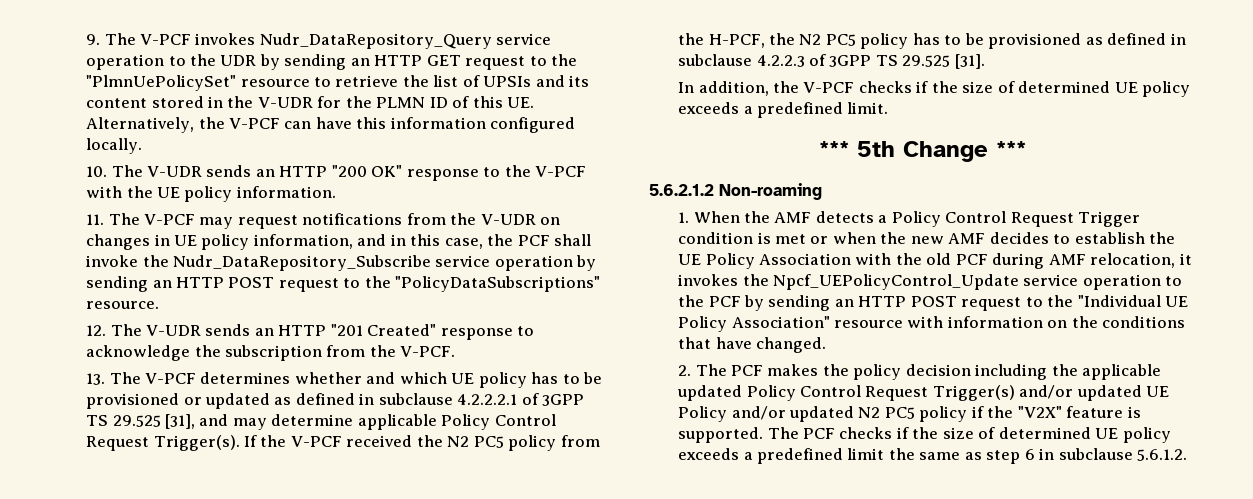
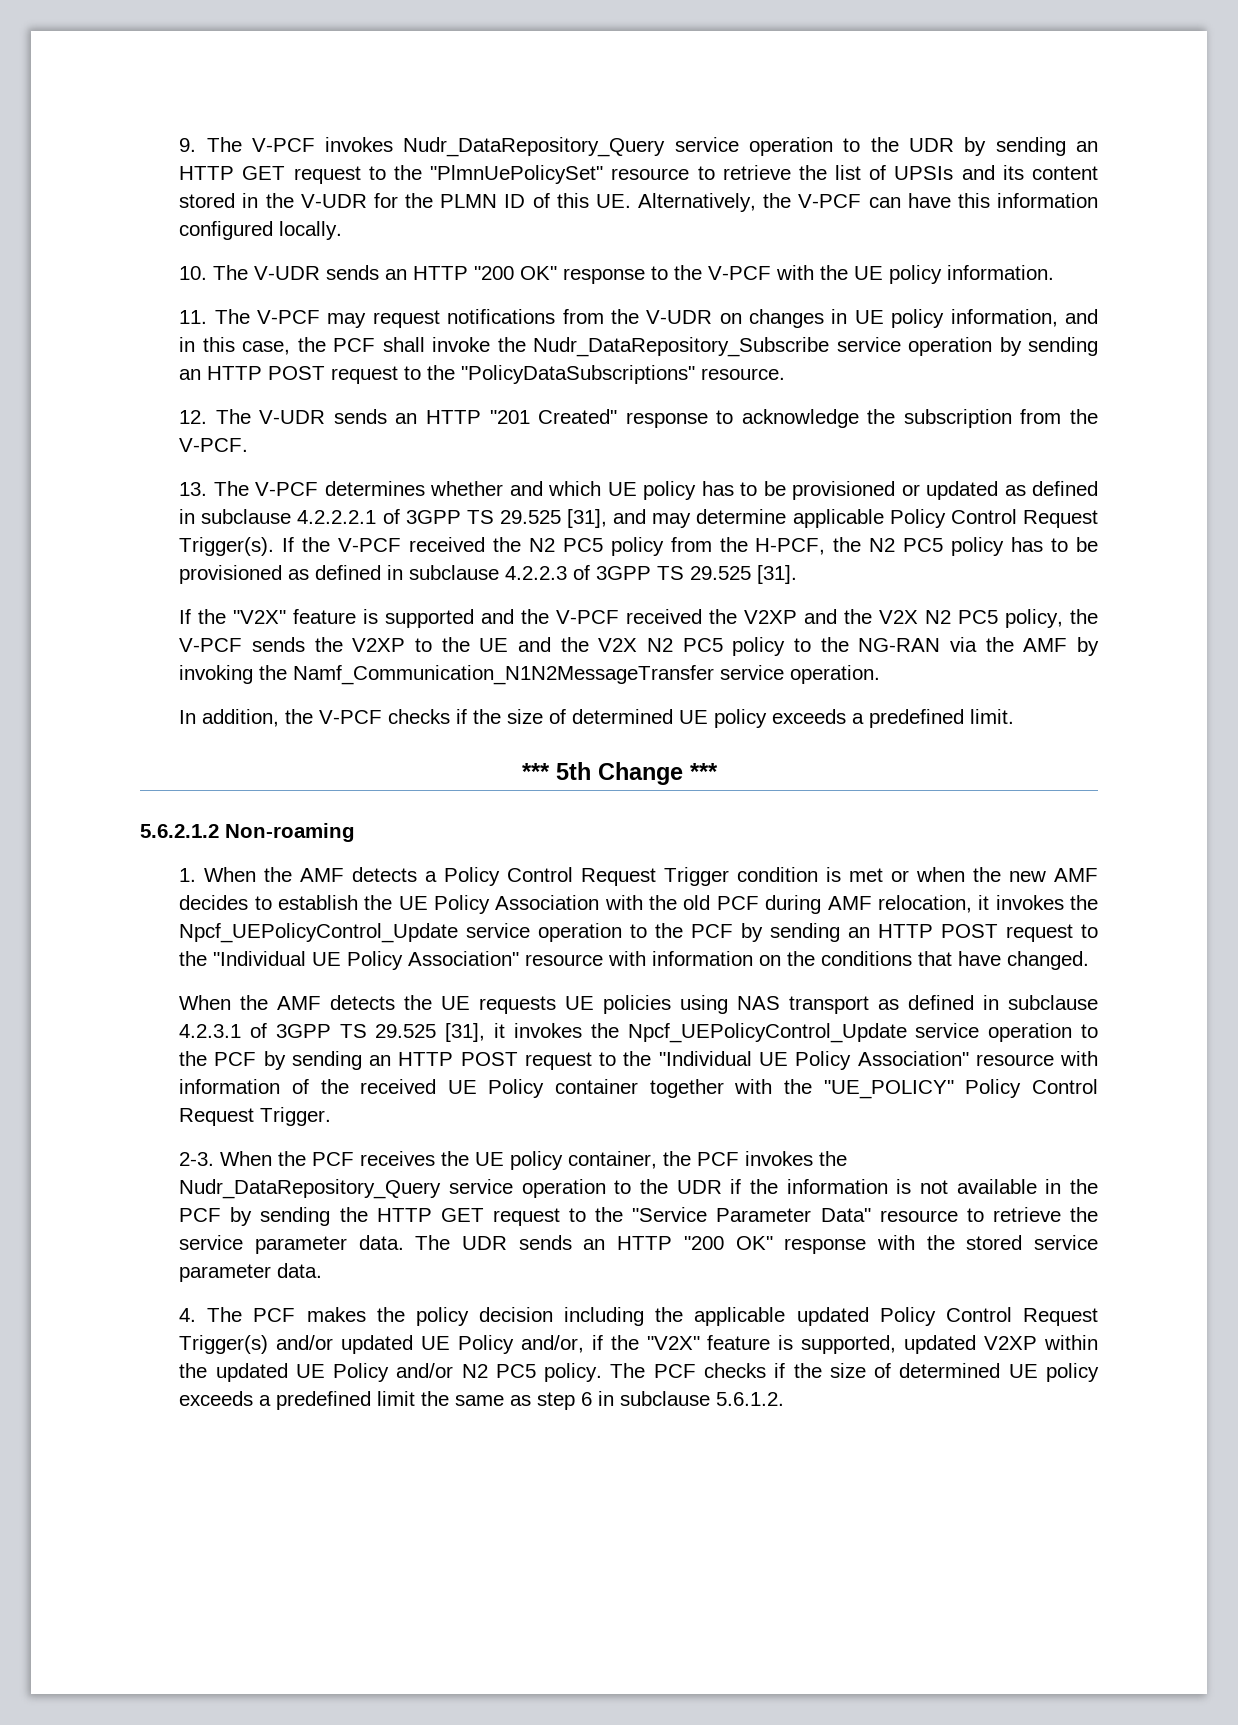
+ If the "V2X" feature is supported and the V-PCF received the V2XP and the V2X N2 PC5 policy, the V-PCF sends the V2XP to the UE and the V2X N2 PC5 policy to the NG-RAN via the AMF by invoking the Namf_Communication_N1N2MessageTransfer service operation.
- 2. The PCF makes the policy decision including the applicable updated Policy Control Request Trigger(s) and/or updated UE Policy and/or updated N2 PC5 policy if the "V2X" feature is supported.
+ When the AMF detects the UE requests UE policies using NAS transport as defined in subclause 4.2.3.1 of 3GPP TS 29.525 [31], it invokes the Npcf_UEPolicyControl_Update service operation to the PCF by sending an HTTP POST request to the "Individual UE Policy Association" resource with information of the received UE Policy container together with the "UE_POLICY" Policy Control Request Trigger.
+ 2-3. When the PCF receives the UE policy container, the PCF invokes the Nudr_DataRepository_Query service operation to the UDR if the information is not available in the PCF by sending the HTTP GET request to the "Service Parameter Data" resource to retrieve the service parameter data. The UDR sends an HTTP "200 OK" response with the stored service parameter data.
+ 4. The PCF makes the policy decision including the applicable updated Policy Control Request Trigger(s) and/or updated UE Policy and/or, if the "V2X" feature is supported, updated V2XP within the updated UE Policy and/or N2 PC5 policy.

